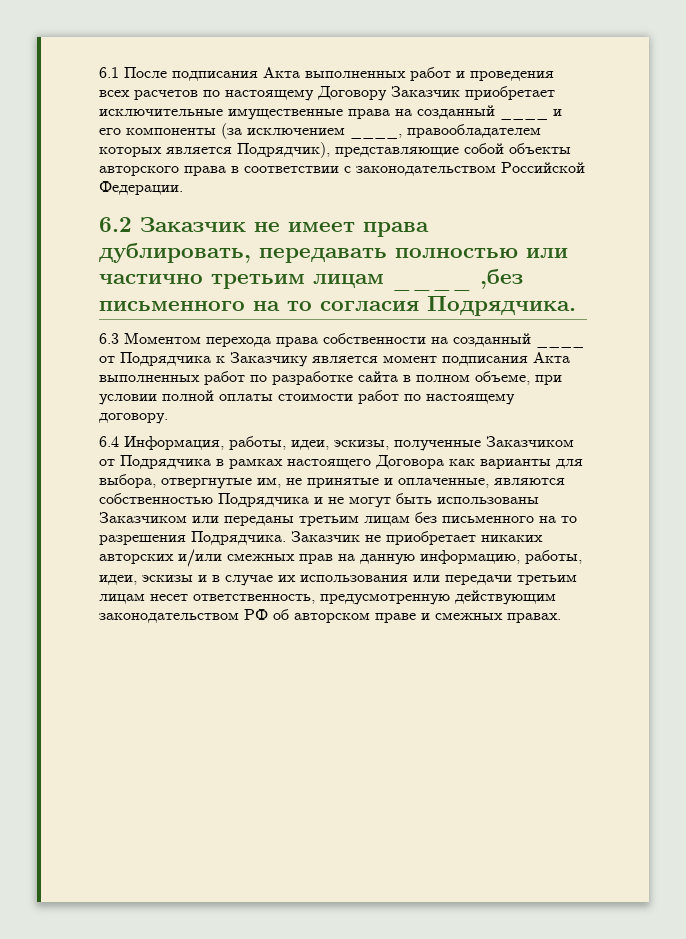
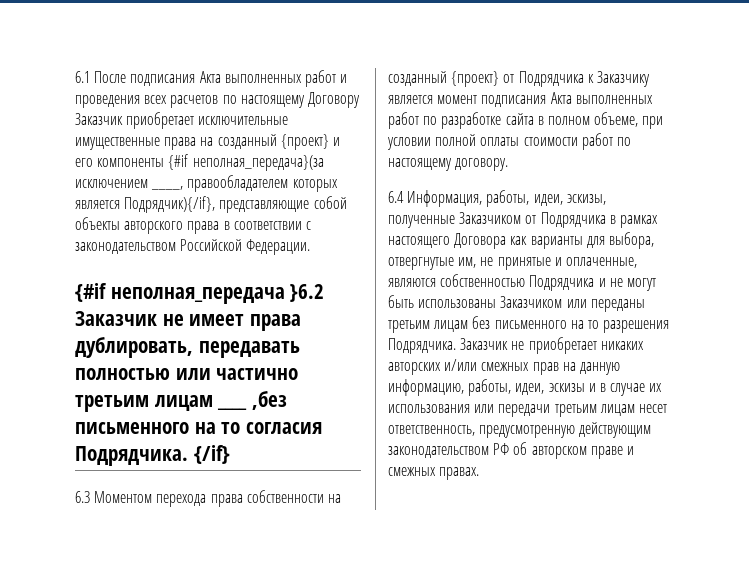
- 6.1 После подписания Акта выполненных работ и проведения всех расчетов по настоящему Договору Заказчик приобретает исключительные имущественные права на созданный ____ и его компоненты (за исключением ____, правообладателем которых является Подрядчик), представляющие собой объекты авторского права в соответствии с законодательством Российской Федерации.
+ 6.1 После подписания Акта выполненных работ и проведения всех расчетов по настоящему Договору Заказчик приобретает исключительные имущественные права на созданный {проект} и его компоненты {#if неполная_передача}(за исключением ____, правообладателем которых является Подрядчик){/if}, представляющие собой объекты авторского права в соответствии с законодательством Российской Федерации.
- 6.2 Заказчик не имеет права дублировать, передавать полностью или частично третьим лицам ____ ,без письменного на то согласия Подрядчика.
+ {#if неполная_передача }6.2 Заказчик не имеет права дублировать, передавать полностью или частично третьим лицам ____ ,без письменного на то согласия Подрядчика. {/if}
- 6.3 Моментом перехода права собственности на созданный ____ от Подрядчика к Заказчику является момент подписания Акта выполненных работ по разработке сайта в полном объеме, при условии полной оплаты стоимости работ по настоящему договору.
+ 6.3 Моментом перехода права собственности на созданный {проект} от Подрядчика к Заказчику является момент подписания Акта выполненных работ по разработке сайта в полном объеме, при условии полной оплаты стоимости работ по настоящему договору.

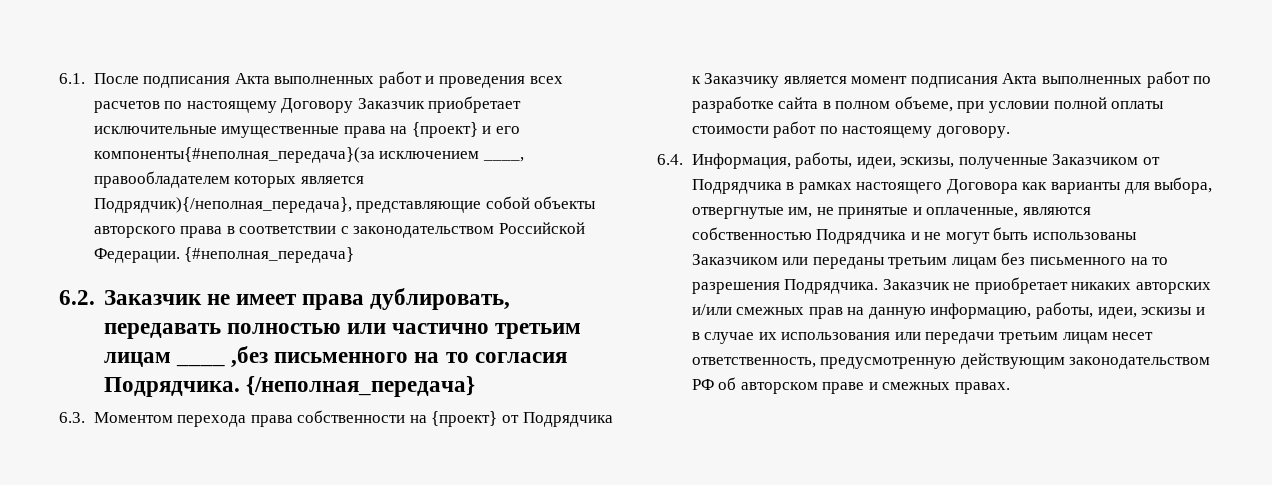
- 6.1 После подписания Акта выполненных работ и проведения всех расчетов по настоящему Договору Заказчик приобретает исключительные имущественные права на созданный {проект} и его компоненты {#if неполная_передача}(за исключением ____, правообладателем которых является Подрядчик){/if}, представляющие собой объекты авторского права в соответствии с законодательством Российской Федерации.
- {#if неполная_передача }6.2 Заказчик не имеет права дублировать, передавать полностью или частично третьим лицам ____ ,без письменного на то согласия Подрядчика.
+ 6.1. После подписания Акта выполненных работ и проведения всех расчетов по настоящему Договору Заказчик приобретает исключительные имущественные права на {проект} и его компоненты{#неполная_передача}(за исключением ____, правообладателем которых является Подрядчик){/неполная_передача}, представляющие собой объекты авторского права в соответствии с законодательством Российской Федерации. {#неполная_передача}
+ 6.2. Заказчик не имеет права дублировать, передавать полностью или частично третьим лицам ____ ,без письменного на то согласия Подрядчика.
- {/if}
- 6.3 Моментом перехода права собственности на созданный {проект} от Подрядчика к Заказчику является момент подписания Акта выполненных работ по разработке сайта в полном объеме, при условии полной оплаты стоимости работ по настоящему договору.
+ {/неполная_передача}
+ 6.3. Моментом перехода права собственности на {проект} от Подрядчика к Заказчику является момент подписания Акта выполненных работ по разработке сайта в полном объеме, при условии полной оплаты стоимости работ по настоящему договору.
- 6.4 Информация, работы, идеи, эскизы, полученные Заказчиком от Подрядчика в рамках настоящего Договора как варианты для выбора, отвергнутые им, не принятые и оплаченные, являются собственностью Подрядчика и не могут быть использованы Заказчиком или переданы третьим лицам без письменного на то разрешения Подрядчика.
+ 6.4. Информация, работы, идеи, эскизы, полученные Заказчиком от Подрядчика в рамках настоящего Договора как варианты для выбора, отвергнутые им, не принятые и оплаченные, являются собственностью Подрядчика и не могут быть использованы Заказчиком или переданы третьим лицам без письменного на то разрешения Подрядчика.

